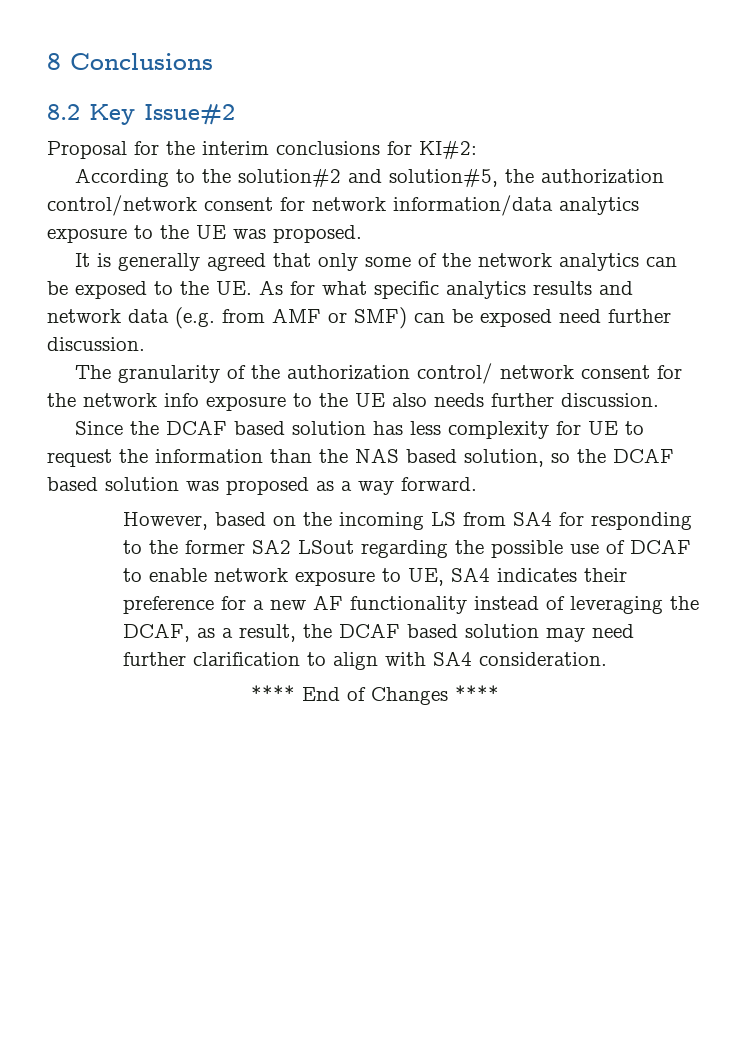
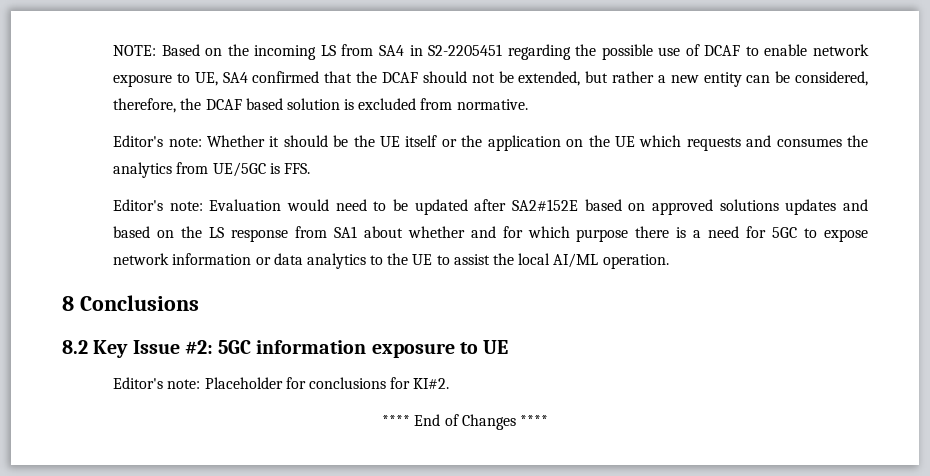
+ NOTE: Based on the incoming LS from SA4 in S2-2205451 regarding the possible use of DCAF to enable network exposure to UE, SA4 confirmed that the DCAF should not be extended, but rather a new entity can be considered, therefore, the DCAF based solution is excluded from normative.
+ Editor's note: Whether it should be the UE itself or the application on the UE which requests and consumes the analytics from UE/5GC is FFS.
+ Editor's note: Evaluation would need to be updated after SA2#152E based on approved solutions updates and based on the LS response from SA1 about whether and for which purpose there is a need for 5GC to expose network information or data analytics to the UE to assist the local AI/ML operation.
  8 Conclusions
- 8.2 Key Issue#2
- Proposal for the interim conclusions for KI#2:
- According to the solution#2 and solution#5, the authorization control/network consent for network information/data analytics exposure to the UE was proposed.
- It is generally agreed that only some of the network analytics can be exposed to the UE. As for what specific analytics results and network data (e.g. from AMF or SMF) can be exposed need further discussion.
- The granularity of the authorization control/ network consent for the network info exposure to the UE also needs further discussion.
- Since the DCAF based solution has less complexity for UE to request the information than the NAS based solution, so the DCAF based solution was proposed as a way forward.
- However, based on the incoming LS from SA4 for responding to the former SA2 LSout regarding the possible use of DCAF to enable network exposure to UE, SA4 indicates their preference for a new AF functionality instead of leveraging the DCAF, as a result, the DCAF based solution may need further clarification to align with SA4 consideration.
+ 8.2 Key Issue #2: 5GC information exposure to UE
+ Editor's note: Placeholder for conclusions for KI#2.

